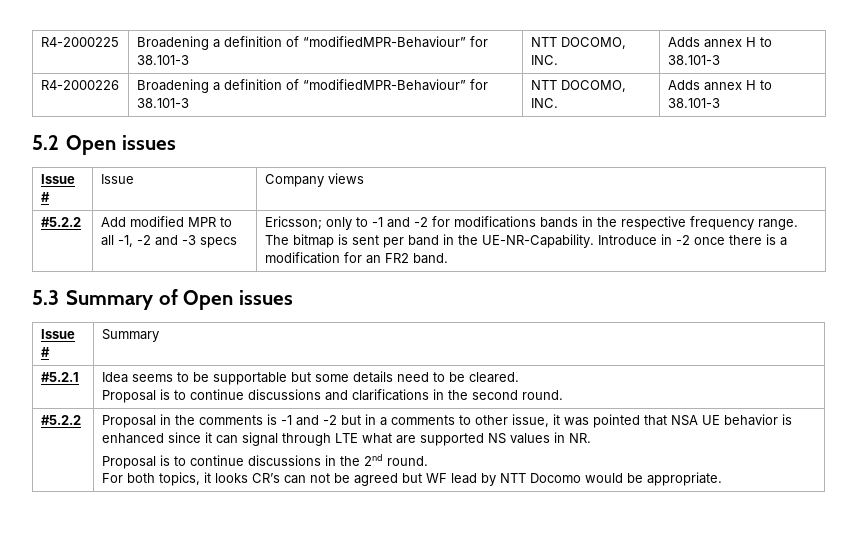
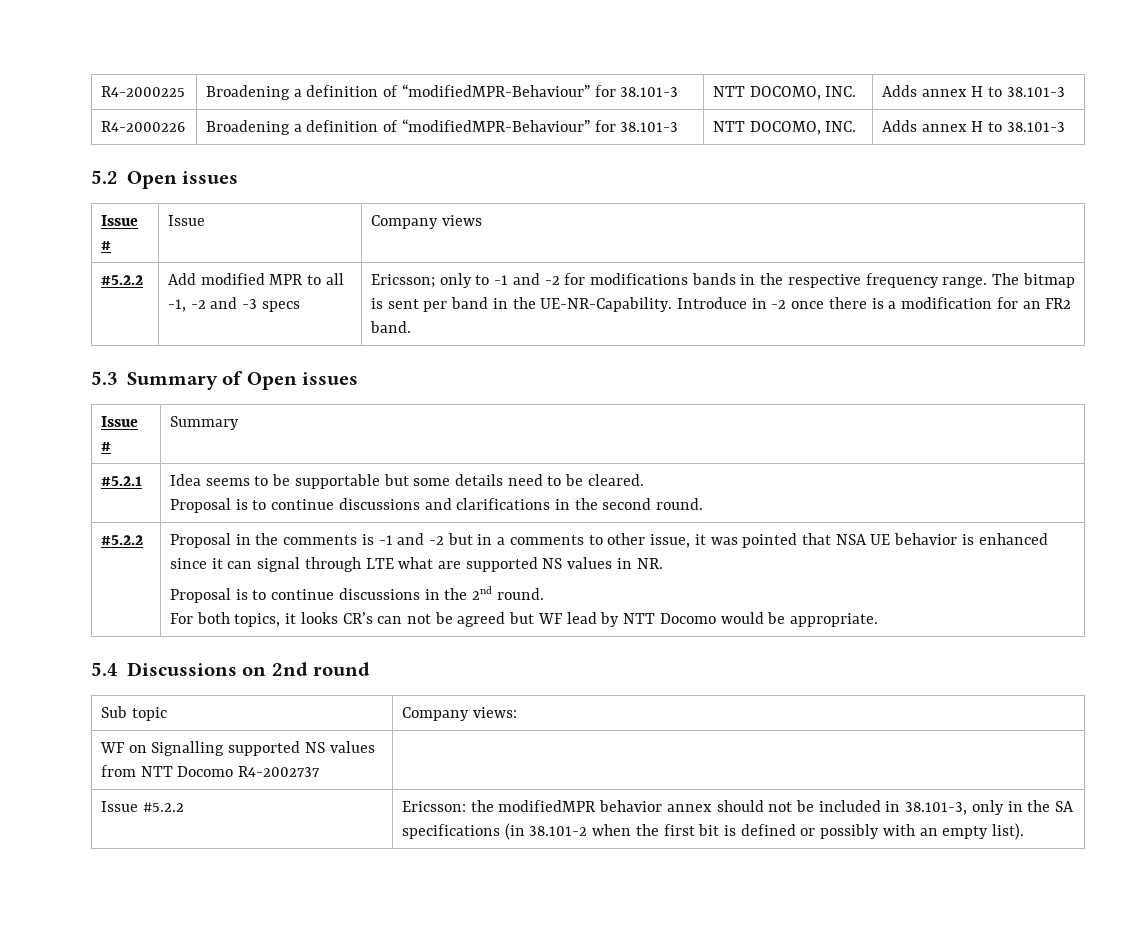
+ 5.4 Discussions on 2nd round
+ Sub topic | Company views:
+ WF on Signalling supported NS values from NTT Docomo R4-2002737 |
+ Issue #5.2.2 | Ericsson: the modifiedMPR behavior annex should not be included in 38.101-3, only in the SA specifications (in 38.101-2 when the first bit is defined or possibly with an empty list).

